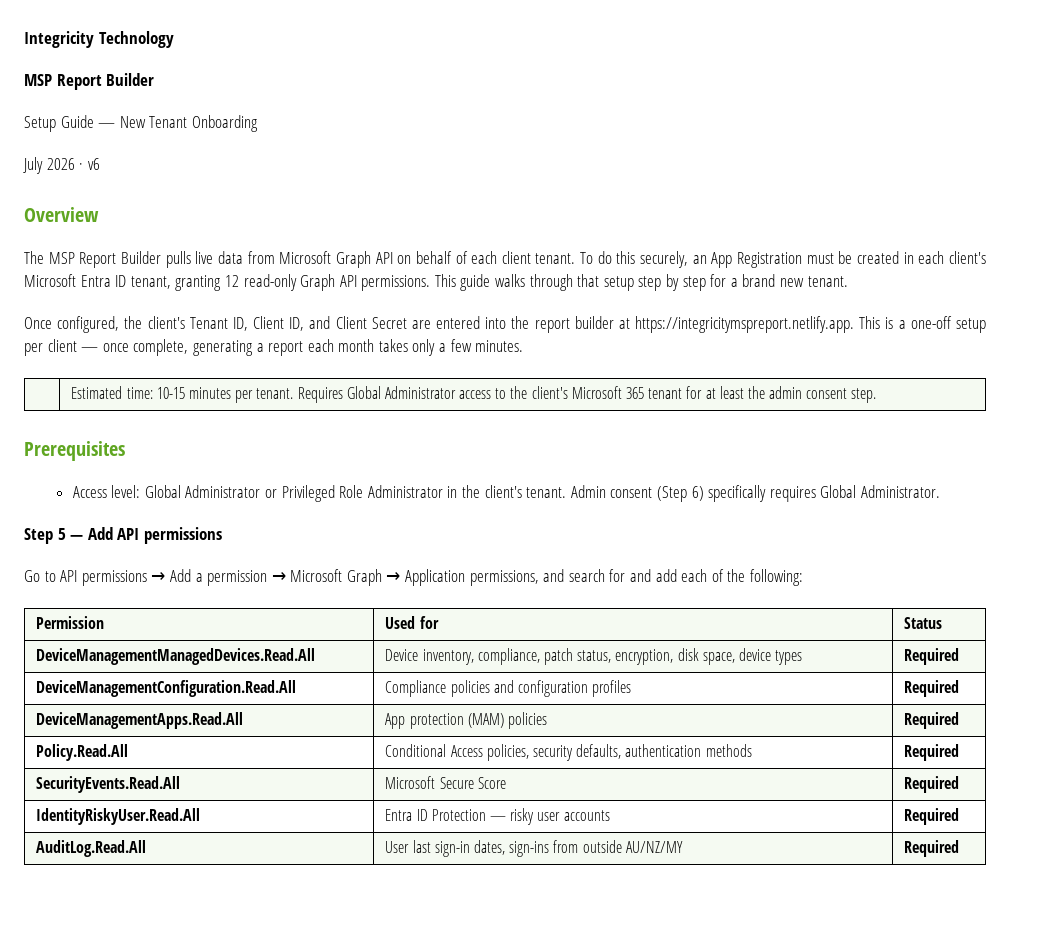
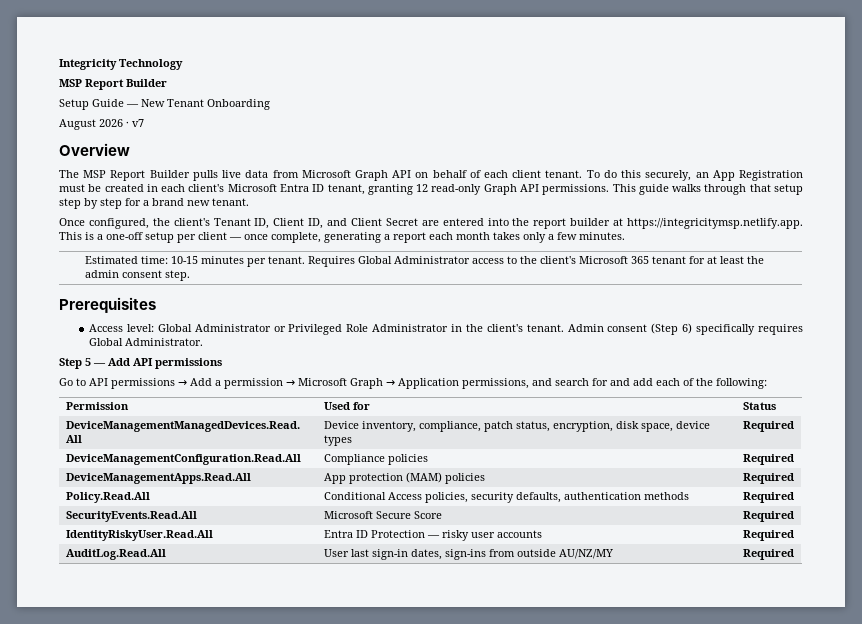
- July 2026 · v6
+ August 2026 · v7
- Once configured, the client's Tenant ID, Client ID, and Client Secret are entered into the report builder at https://integricitymspreport.netlify.app. This is a one-off setup per client — once complete, generating a report each month takes only a few minutes.
+ Once configured, the client's Tenant ID, Client ID, and Client Secret are entered into the report builder at https://integricitymsp.netlify.app. This is a one-off setup per client — once complete, generating a report each month takes only a few minutes.
- DeviceManagementConfiguration.Read.All | Compliance policies and configuration profiles | Required
+ DeviceManagementConfiguration.Read.All | Compliance policies | Required

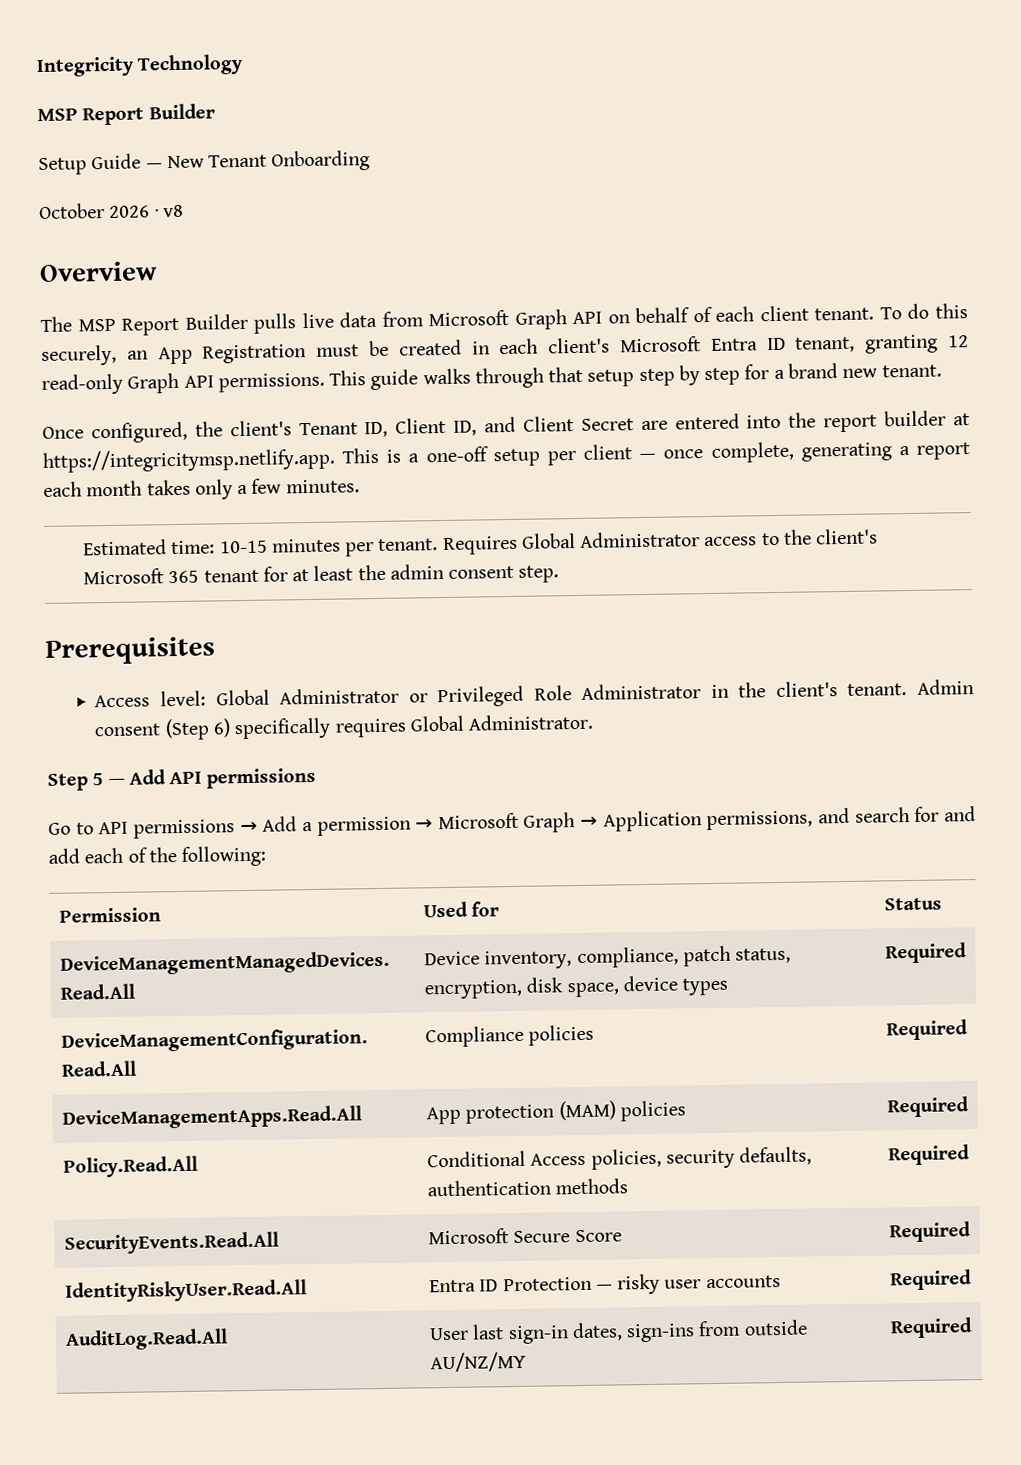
- August 2026 · v7
+ October 2026 · v8

